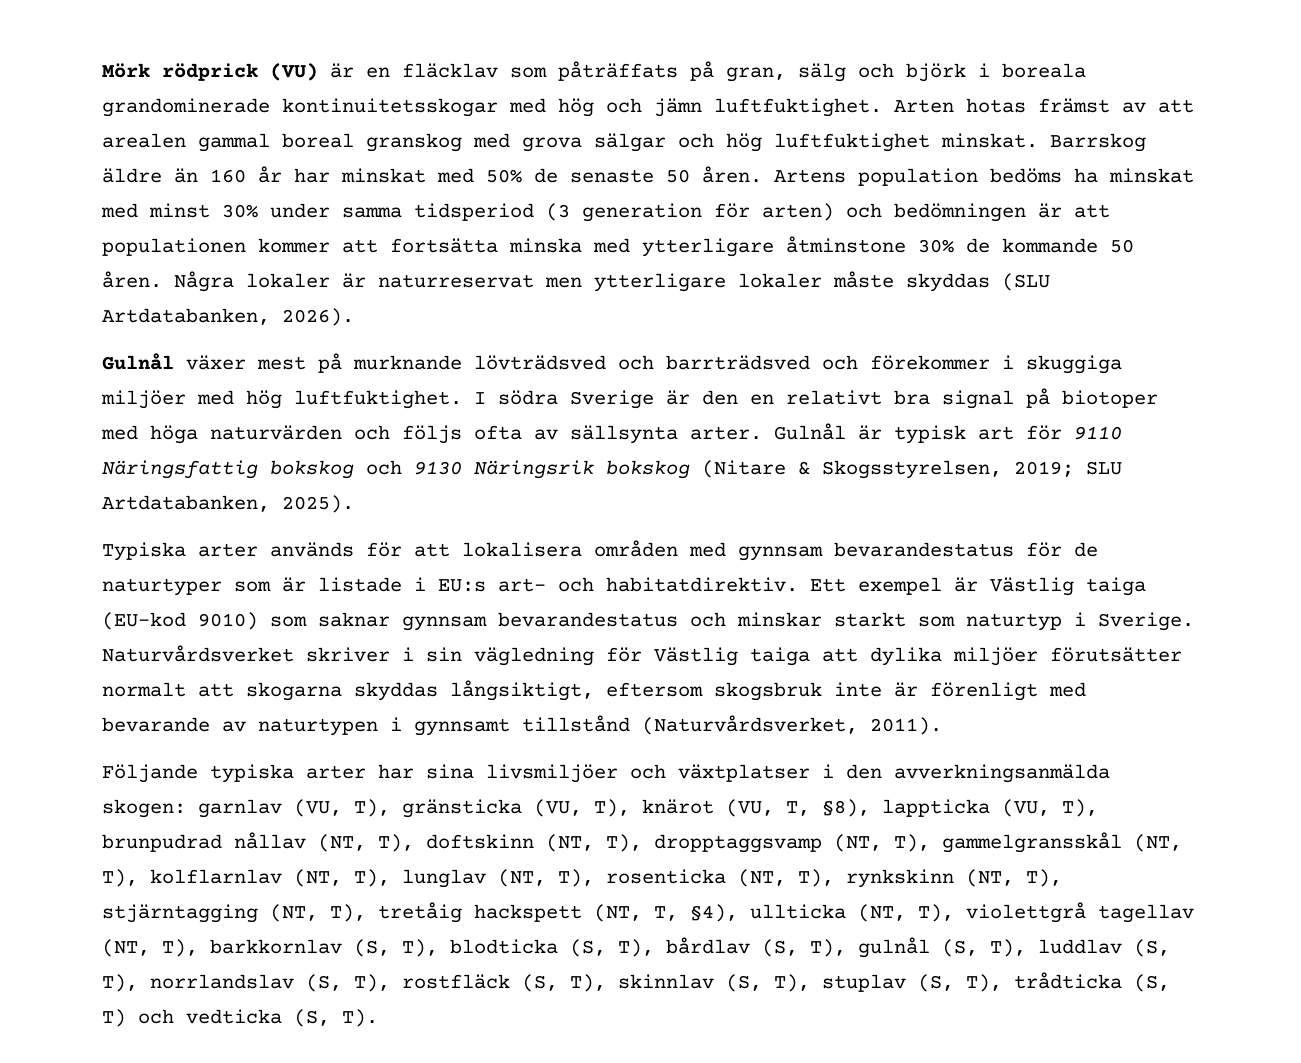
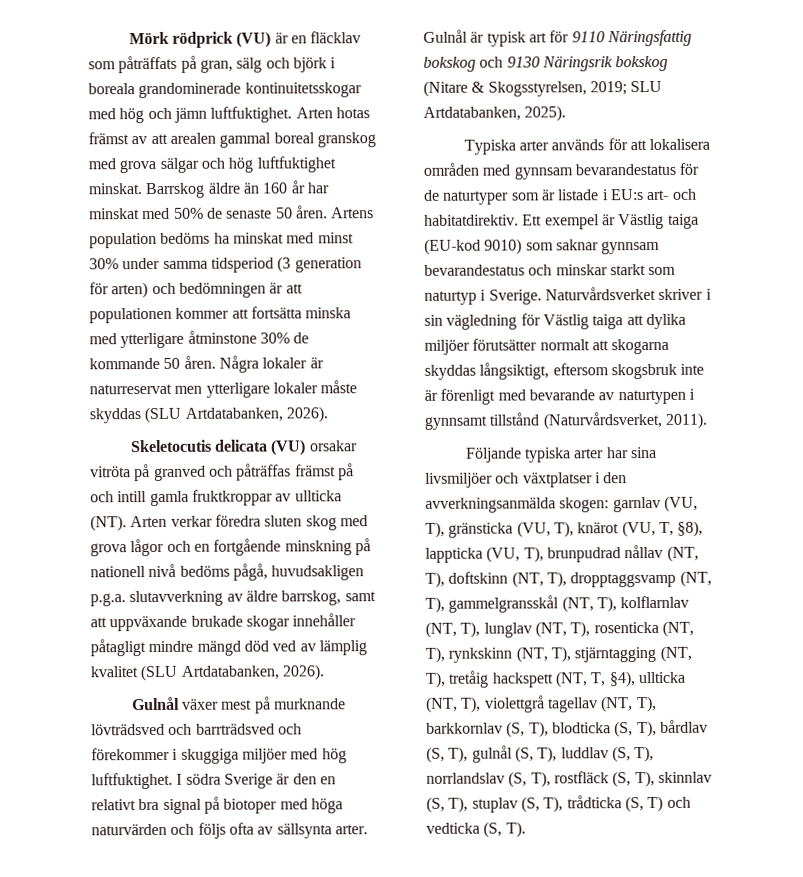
+ Skeletocutis delicata (VU) orsakar vitröta på granved och påträffas främst på och intill gamla fruktkroppar av ullticka (NT). Arten verkar föredra sluten skog med grova lågor och en fortgående minskning på nationell nivå bedöms pågå, huvudsakligen p.g.a. slutavverkning av äldre barrskog, samt att uppväxande brukade skogar innehåller påtagligt mindre mängd död ved av lämplig kvalitet (SLU Artdatabanken, 2026).

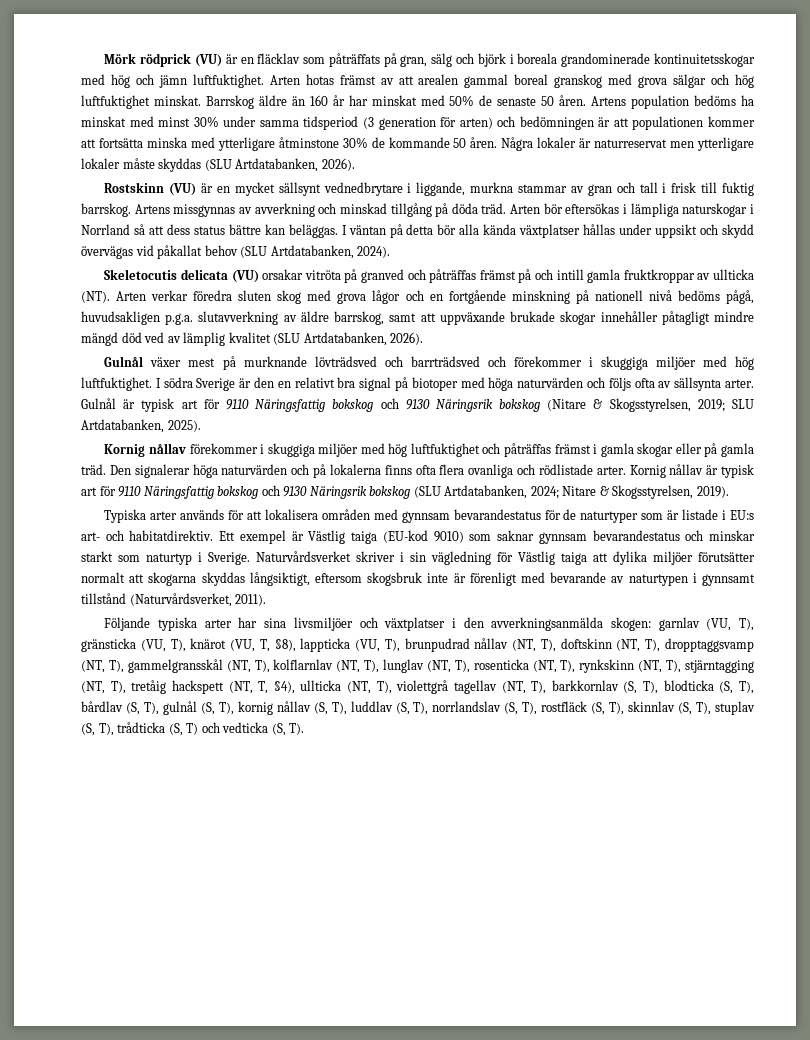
+ Rostskinn (VU) är en mycket sällsynt vednedbrytare i liggande, murkna stammar av gran och tall i frisk till fuktig barrskog. Artens missgynnas av avverkning och minskad tillgång på döda träd. Arten bör eftersökas i lämpliga naturskogar i Norrland så att dess status bättre kan beläggas. I väntan på detta bör alla kända växtplatser hållas under uppsikt och skydd övervägas vid påkallat behov (SLU Artdatabanken, 2024).
+ Kornig nållav förekommer i skuggiga miljöer med hög luftfuktighet och påträffas främst i gamla skogar eller på gamla träd. Den signalerar höga naturvärden och på lokalerna finns ofta flera ovanliga och rödlistade arter. Kornig nållav är typisk art för 9110 Näringsfattig bokskog och 9130 Näringsrik bokskog (SLU Artdatabanken, 2024; Nitare & Skogsstyrelsen, 2019).
- garnlav (VU, T), gränsticka (VU, T), knärot (VU, T, §8), lappticka (VU, T), brunpudrad nållav (NT, T), doftskinn (NT, T), dropptaggsvamp (NT, T), gammelgransskål (NT, T), kolflarnlav (NT, T), lunglav (NT, T), rosenticka (NT, T), rynkskinn (NT, T), stjärntagging (NT, T), tretåig hackspett (NT, T, §4), ullticka (NT, T), violettgrå tagellav (NT, T), barkkornlav (S, T), blodticka (S, T), bårdlav (S, T), gulnål (S, T), luddlav (S, T), norrlandslav (S, T), rostfläck (S, T), skinnlav (S, T), stuplav (S, T), trådticka (S, T) och vedticka (S, T).
+ garnlav (VU, T), gränsticka (VU, T), knärot (VU, T, §8), lappticka (VU, T), brunpudrad nållav (NT, T), doftskinn (NT, T), dropptaggsvamp (NT, T), gammelgransskål (NT, T), kolflarnlav (NT, T), lunglav (NT, T), rosenticka (NT, T), rynkskinn (NT, T), stjärntagging (NT, T), tretåig hackspett (NT, T, §4), ullticka (NT, T), violettgrå tagellav (NT, T), barkkornlav (S, T), blodticka (S, T), bårdlav (S, T), gulnål (S, T), kornig nållav (S, T), luddlav (S, T), norrlandslav (S, T), rostfläck (S, T), skinnlav (S, T), stuplav (S, T), trådticka (S, T) och vedticka (S, T).

